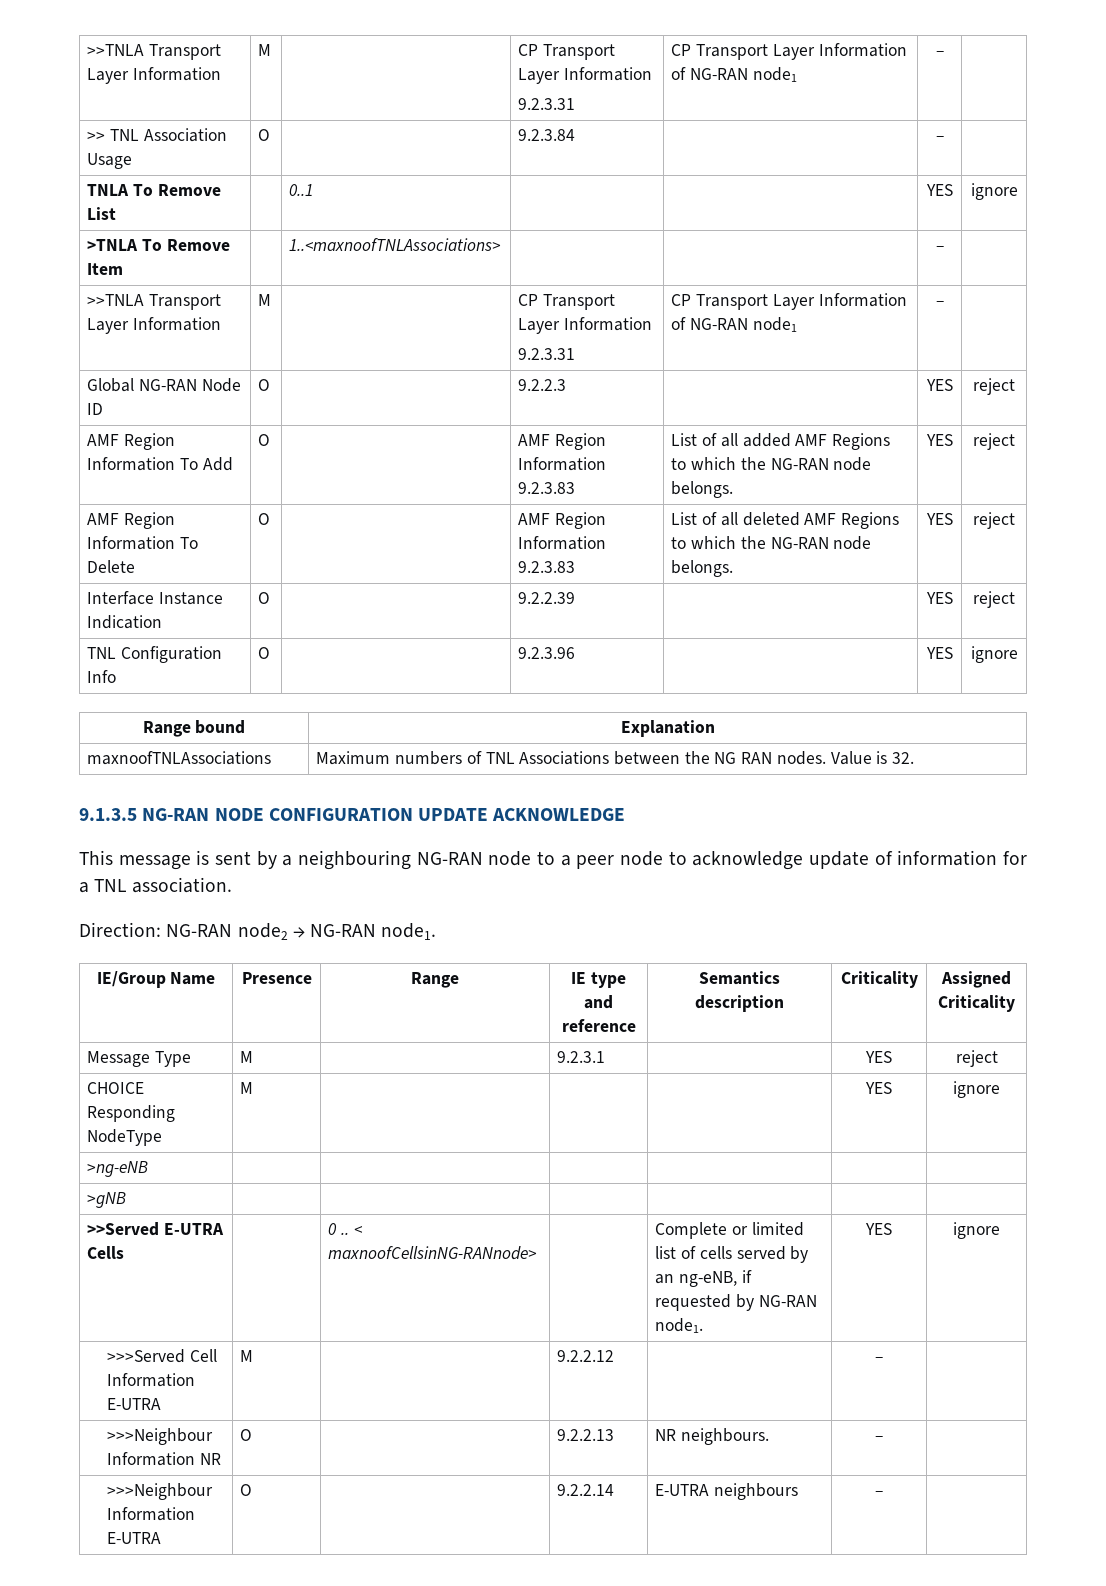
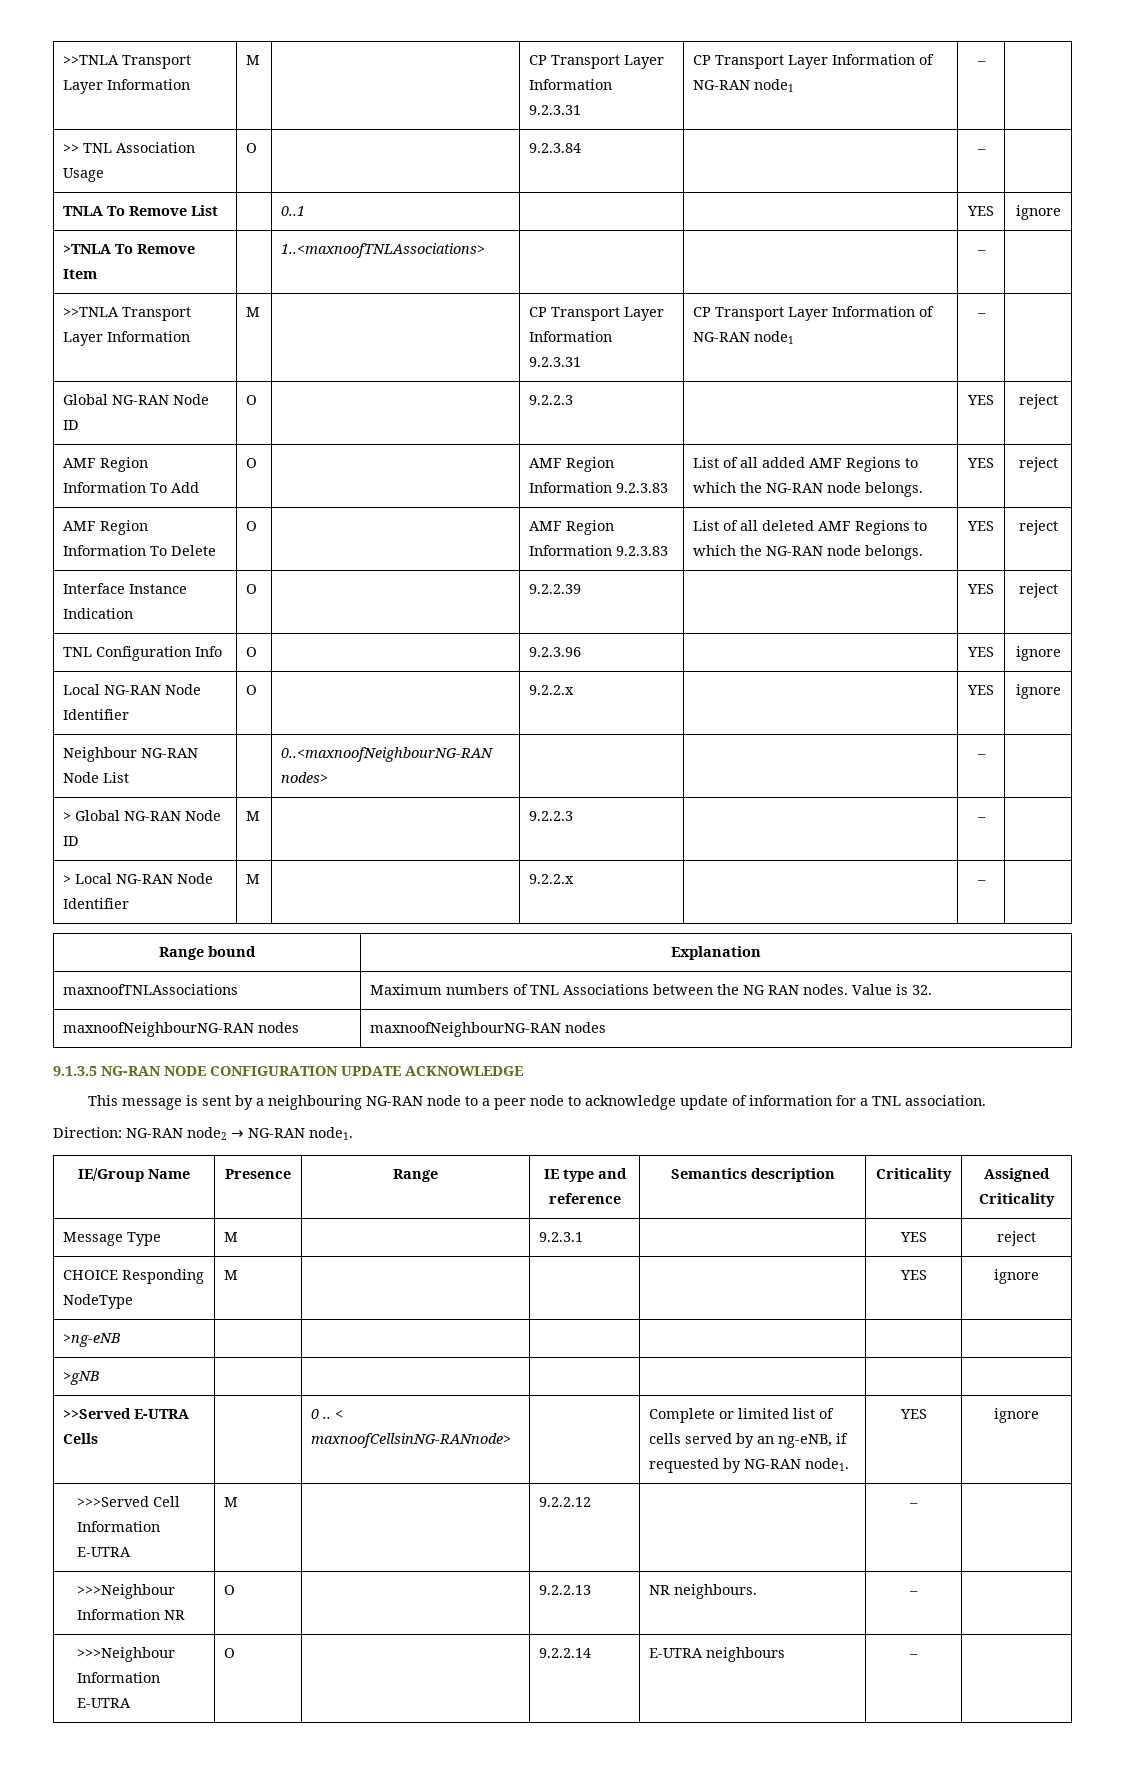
+ Local NG-RAN Node Identifier | O | | 9.2.2.x | | YES | ignore
+ Neighbour NG-RAN Node List | | 0..<maxnoofNeighbourNG-RAN nodes> | | | – |
+ > Global NG-RAN Node ID | M | | 9.2.2.3 | | – |
+ > Local NG-RAN Node Identifier | M | | 9.2.2.x | | – |
+ maxnoofNeighbourNG-RAN nodes | maxnoofNeighbourNG-RAN nodes

